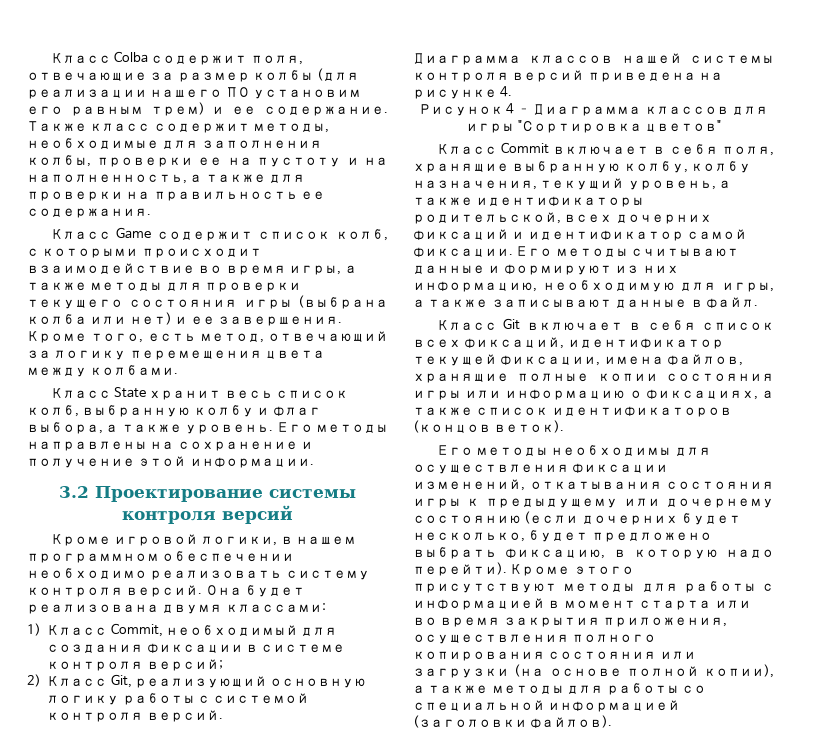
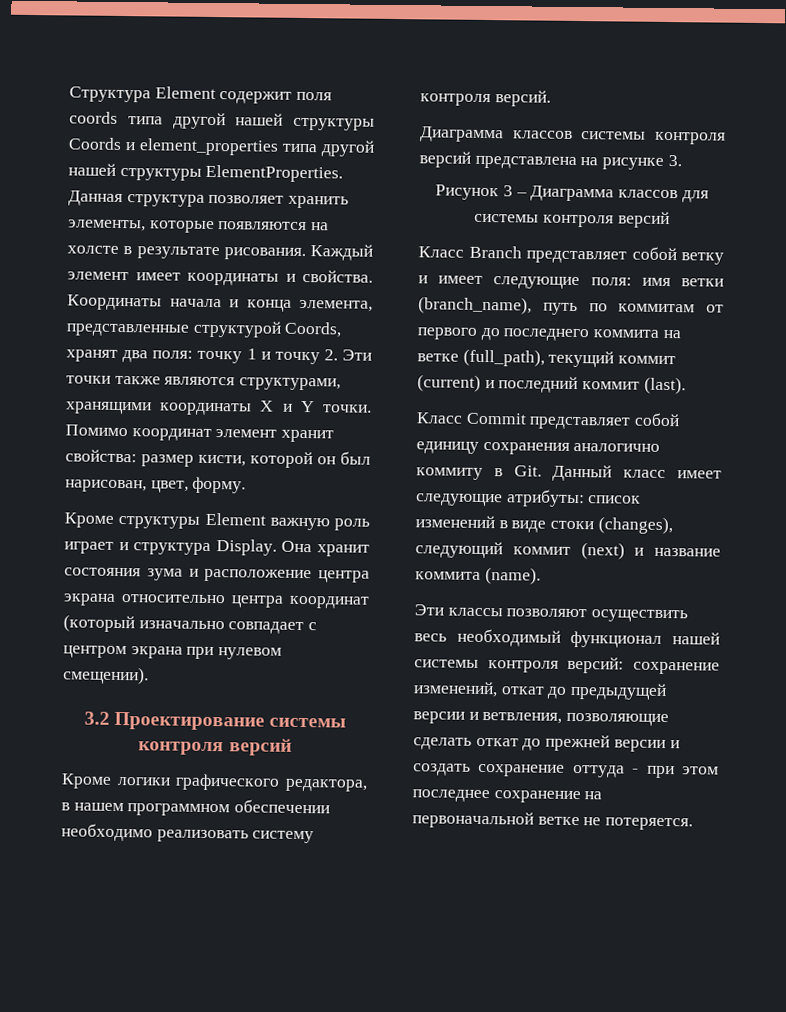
- Класс Colba содержит поля, отвечающие за размер колбы (для реализации нашего ПО установим его равным трем) и ее содержание. Также класс содержит методы, необходимые для заполнения колбы, проверки ее на пустоту и на наполненность, а также для проверки на правильность ее содержания.
- Класс Game содержит список колб, с которыми происходит взаимодействие во время игры, а также методы для проверки текущего состояния игры (выбрана колба или нет) и ее завершения. Кроме того, есть метод, отвечающий за логику перемещения цвета между колбами.
- Класс State хранит весь список колб, выбранную колбу и флаг выбора, а также уровень. Его методы направлены на сохранение и получение этой информации.
+ Структура Element содержит поля coords типа другой нашей структуры Coords и element_properties типа другой нашей структуры ElementProperties. Данная структура позволяет хранить элементы, которые появляются на холсте в результате рисования. Каждый элемент имеет координаты и свойства. Координаты начала и конца элемента, представленные структурой Coords, хранят два поля: точку 1 и точку 2. Эти точки также являются структурами, хранящими координаты X и Y точки. Помимо координат элемент хранит свойства: размер кисти, которой он был нарисован, цвет, форму.
+ Кроме структуры Element важную роль играет и структура Display. Она хранит состояния зума и расположение центра экрана относительно центра координат (который изначально совпадает с центром экрана при нулевом смещении).
- Кроме игровой логики, в нашем программном обеспечении необходимо реализовать систему контроля версий. Она будет реализована двумя классами:
- 1) Класс Commit, необходимый для создания фиксации в системе контроля версий;
- 2) Класс Git, реализующий основную логику работы с системой контроля версий.
- Диаграмма классов нашей системы контроля версий приведена на рисунке 4.
+ Кроме логики графического редактора, в нашем программном обеспечении необходимо реализовать систему контроля версий.
+ Диаграмма классов системы контроля версий представлена на рисунке 3.
- Рисунок 4 – Диаграмма классов для игры "Сортировка цветов"
- Класс Commit включает в себя поля, хранящие выбранную колбу, колбу назначения, текущий уровень, а также идентификаторы родительской, всех дочерних фиксаций и идентификатор самой фиксации. Его методы считывают данные и формируют из них информацию, необходимую для игры, а также записывают данные в файл.
- Класс Git включает в себя список всех фиксаций, идентификатор текущей фиксации, имена файлов, хранящие полные копии состояния игры или информацию о фиксациях, а также список идентификаторов (концов веток).
- Его методы необходимы для осуществления фиксации изменений, откатывания состояния игры к предыдущему или дочернему состоянию (если дочерних будет несколько, будет предложено выбрать фиксацию, в которую надо перейти). Кроме этого присутствуют методы для работы с информацией в момент старта или во время закрытия приложения, осуществления полного копирования состояния или загрузки (на основе полной копии), а также методы для работы со специальной информацией (заголовки файлов).
+ Рисунок 3 – Диаграмма классов для системы контроля версий
+ Класс Branch представляет собой ветку и имеет следующие поля: имя ветки (branch_name), путь по коммитам от первого до последнего коммита на ветке (full_path), текущий коммит (current) и последний коммит (last).
+ Класс Commit представляет собой единицу сохранения аналогично коммиту в Git. Данный класс имеет следующие атрибуты: список изменений в виде стоки (changes), следующий коммит (next) и название коммита (name).
+ Эти классы позволяют осуществить весь необходимый функционал нашей системы контроля версий: сохранение изменений, откат до предыдущей версии и ветвления, позволяющие сделать откат до прежней версии и создать сохранение оттуда - при этом последнее сохранение на первоначальной ветке не потеряется.

